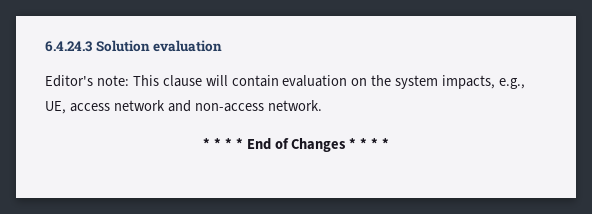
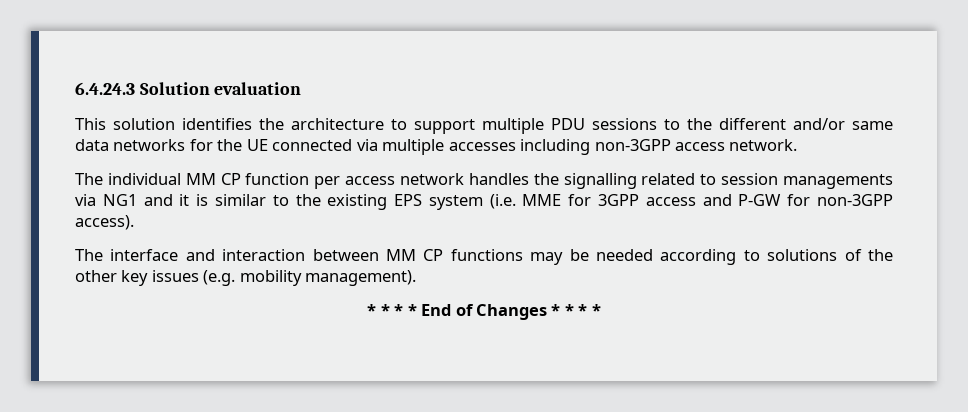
- Editor's note: This clause will contain evaluation on the system impacts, e.g., UE, access network and non-access network.
+ This solution identifies the architecture to support multiple PDU sessions to the different and/or same data networks for the UE connected via multiple accesses including non-3GPP access network.
+ The individual MM CP function per access network handles the signalling related to session managements via NG1 and it is similar to the existing EPS system (i.e. MME for 3GPP access and P-GW for non-3GPP access).
+ The interface and interaction between MM CP functions may be needed according to solutions of the other key issues (e.g. mobility management).

